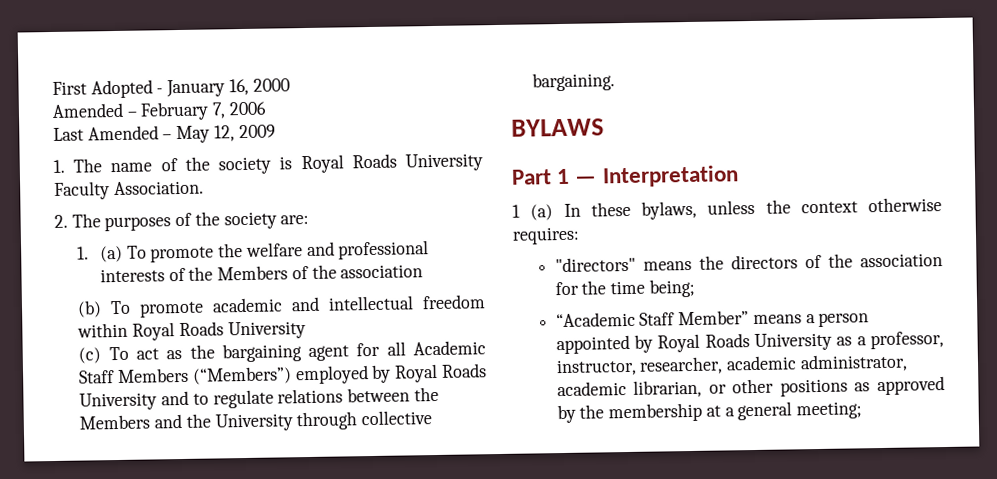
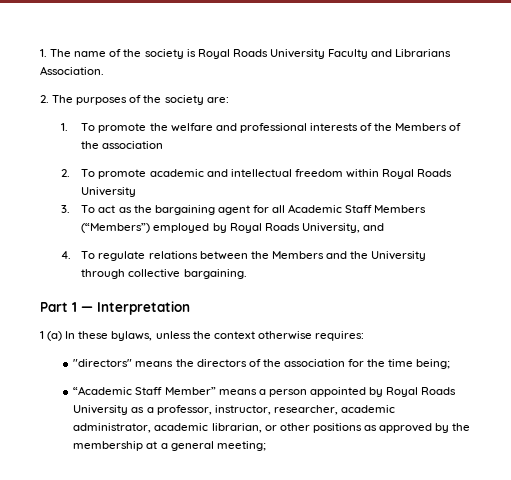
- First Adopted - January 16, 2000
- Amended – February 7, 2006
- Last Amended – May 12, 2009
- 1. The name of the society is Royal Roads University Faculty Association.
+ 1. The name of the society is Royal Roads University Faculty and Librarians Association.
- 1. (a) To promote the welfare and professional interests of the Members of the association
+ 1. To promote the welfare and professional interests of the Members of the association
- (b) To promote academic and intellectual freedom within Royal Roads University
+ 2. To promote academic and intellectual freedom within Royal Roads University
- (c) To act as the bargaining agent for all Academic Staff Members (“Members”) employed by Royal Roads University and to regulate relations between the Members and the University through collective bargaining.
+ 3. To act as the bargaining agent for all Academic Staff Members (“Members”) employed by Royal Roads University, and
+ 4. To regulate relations between the Members and the University through collective bargaining.
- BYLAWS

